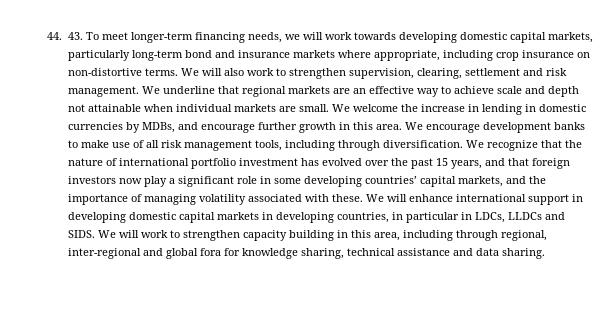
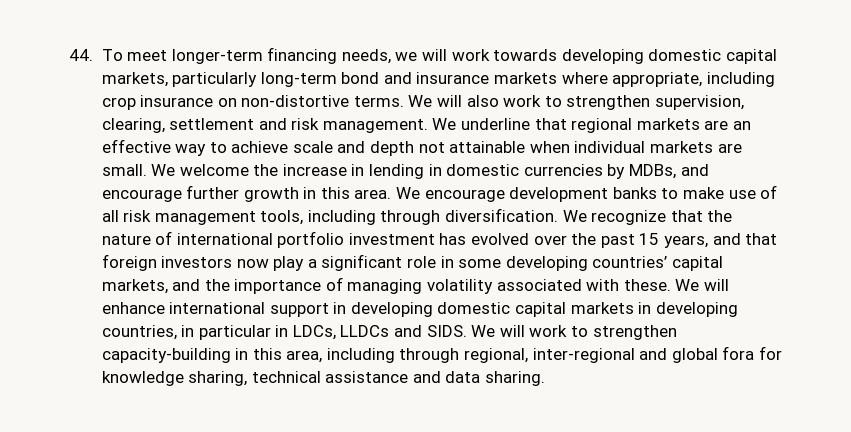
- 44. 43. To meet longer-term financing needs, we will work towards developing domestic capital markets, particularly long-term bond and insurance markets where appropriate, including crop insurance on non-distortive terms.
+ 44. To meet longer-term financing needs, we will work towards developing domestic capital markets, particularly long-term bond and insurance markets where appropriate, including crop insurance on non-distortive terms.
- We will work to strengthen capacity building in this area, including through regional, inter-regional and global fora for knowledge sharing, technical assistance and data sharing.
+ We will work to strengthen capacity-building in this area, including through regional, inter-regional and global fora for knowledge sharing, technical assistance and data sharing.

